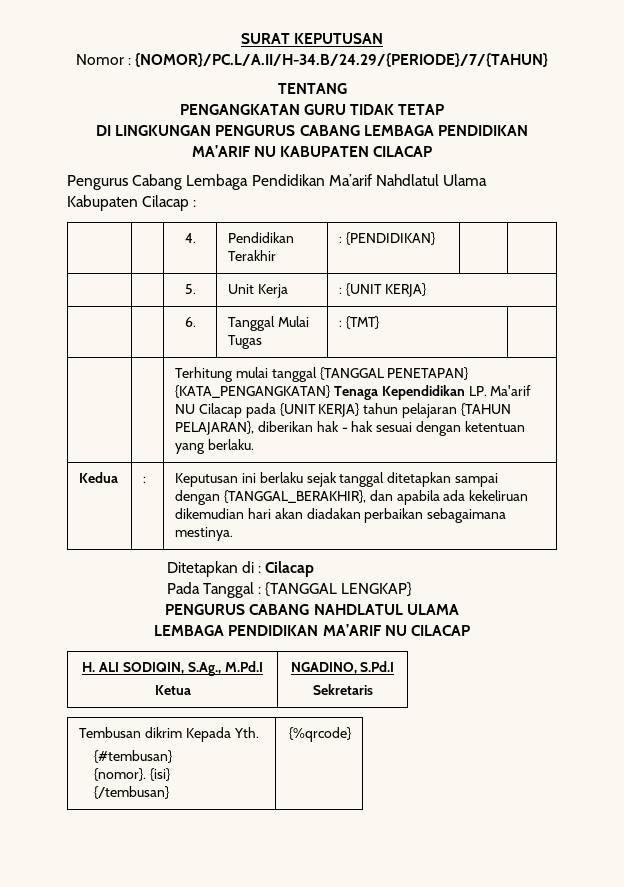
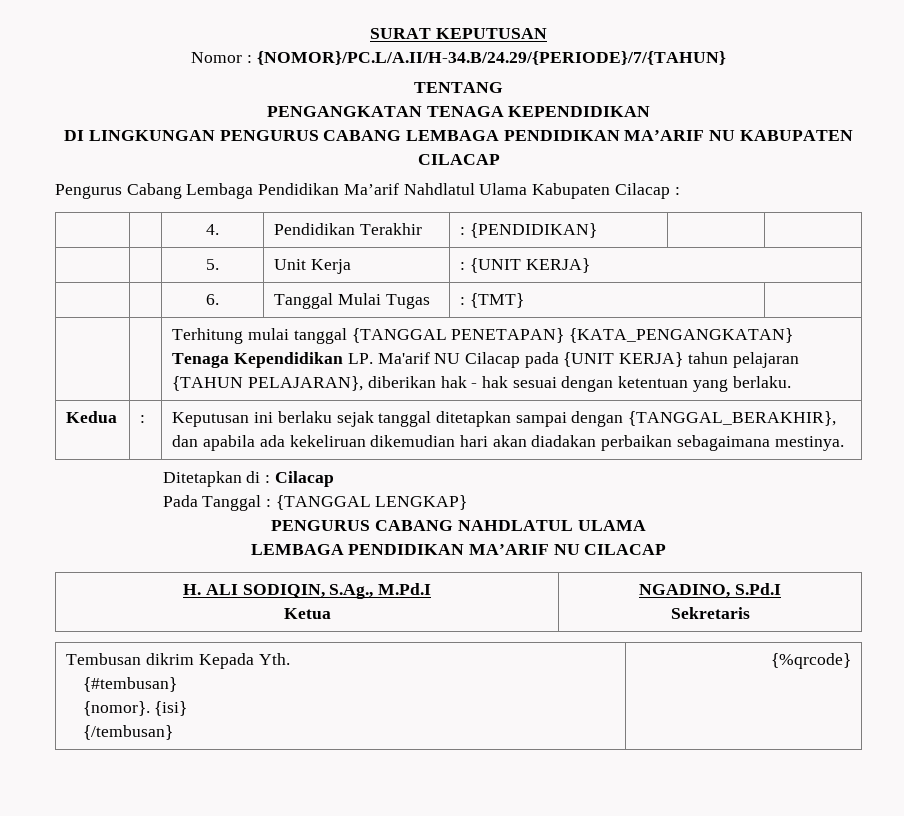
- PENGANGKATAN GURU TIDAK TETAP
+ PENGANGKATAN TENAGA KEPENDIDIKAN

